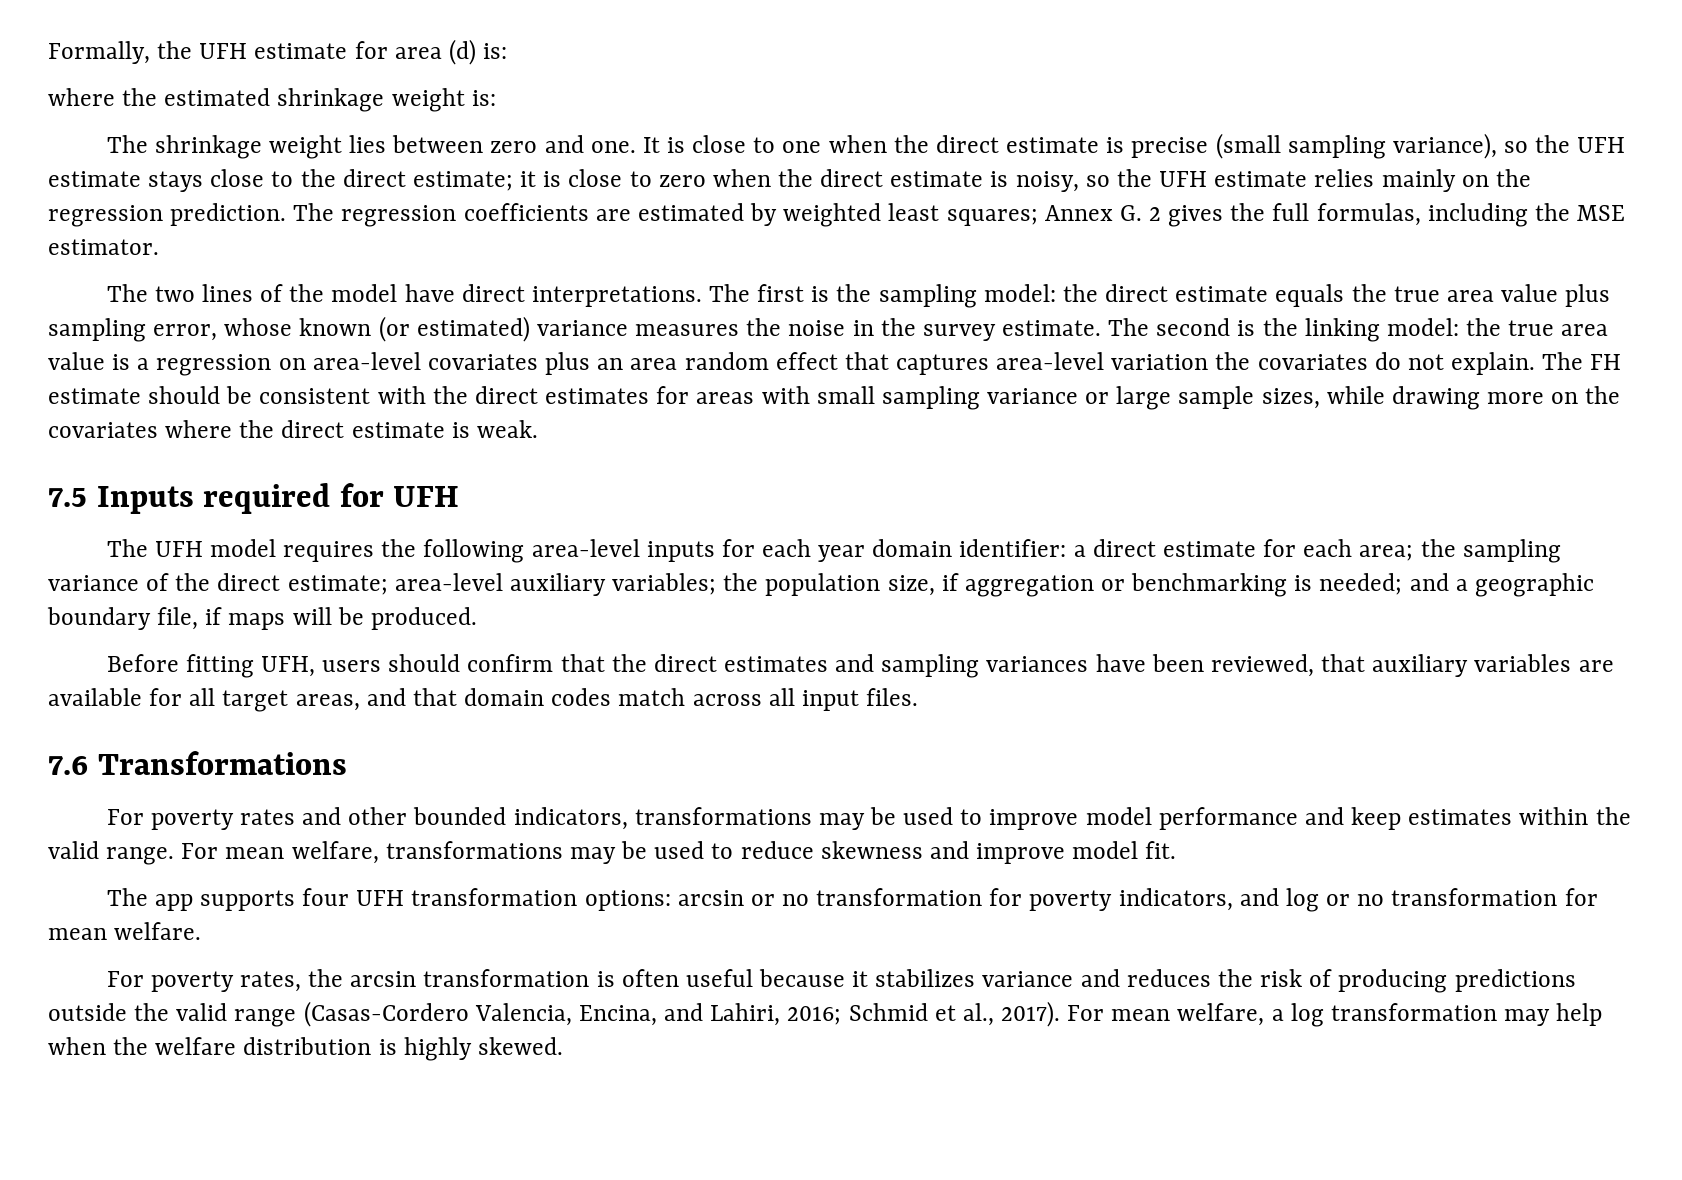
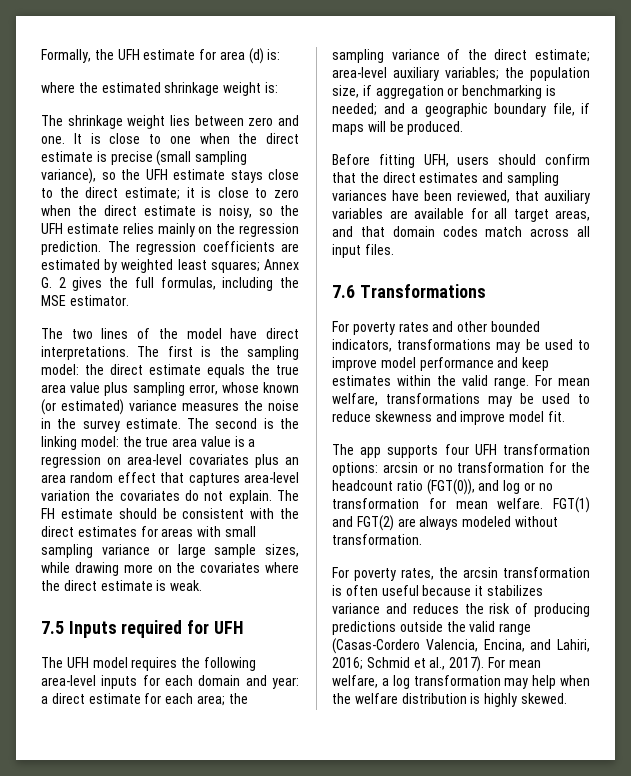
- The UFH model requires the following area-level inputs for each year domain identifier: a direct estimate for each area; the sampling variance of the direct estimate; area-level auxiliary variables; the population size, if aggregation or benchmarking is needed; and a geographic boundary file, if maps will be produced.
+ The UFH model requires the following area-level inputs for each domain and year: a direct estimate for each area; the sampling variance of the direct estimate; area-level auxiliary variables; the population size, if aggregation or benchmarking is needed; and a geographic boundary file, if maps will be produced.
- The app supports four UFH transformation options: arcsin or no transformation for poverty indicators, and log or no transformation for mean welfare.
+ The app supports four UFH transformation options: arcsin or no transformation for the headcount ratio (FGT(0)), and log or no transformation for mean welfare. FGT(1) and FGT(2) are always modeled without transformation.

